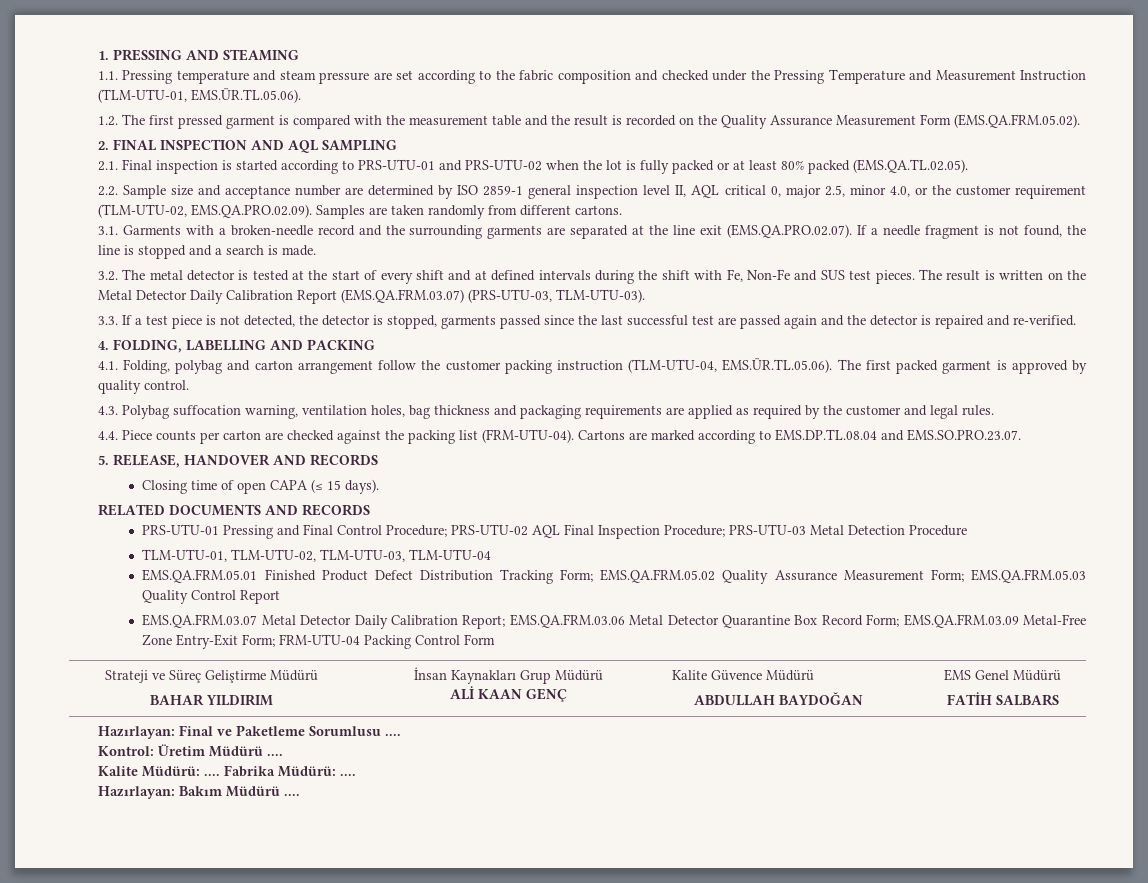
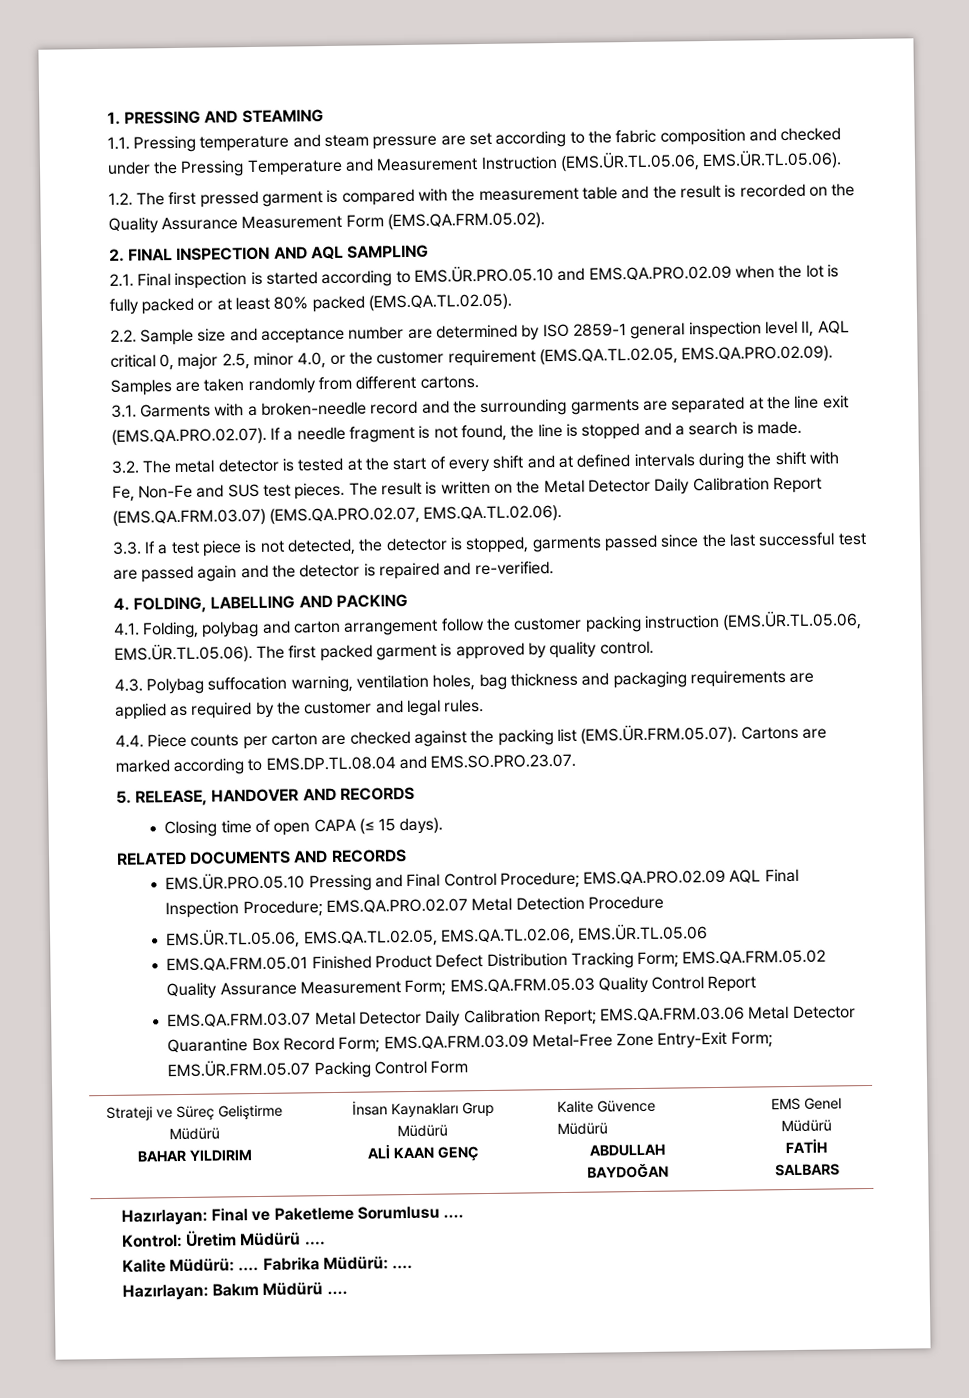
- 1.1. Pressing temperature and steam pressure are set according to the fabric composition and checked under the Pressing Temperature and Measurement Instruction (TLM-UTU-01, EMS.ÜR.TL.05.06).
+ 1.1. Pressing temperature and steam pressure are set according to the fabric composition and checked under the Pressing Temperature and Measurement Instruction (EMS.ÜR.TL.05.06, EMS.ÜR.TL.05.06).
- 2.1. Final inspection is started according to PRS-UTU-01 and PRS-UTU-02 when the lot is fully packed or at least 80% packed (EMS.QA.TL.02.05).
+ 2.1. Final inspection is started according to EMS.ÜR.PRO.05.10 and EMS.QA.PRO.02.09 when the lot is fully packed or at least 80% packed (EMS.QA.TL.02.05).
- 2.2. Sample size and acceptance number are determined by ISO 2859-1 general inspection level II, AQL critical 0, major 2.5, minor 4.0, or the customer requirement (TLM-UTU-02, EMS.QA.PRO.02.09). Samples are taken randomly from different cartons.
+ 2.2. Sample size and acceptance number are determined by ISO 2859-1 general inspection level II, AQL critical 0, major 2.5, minor 4.0, or the customer requirement (EMS.QA.TL.02.05, EMS.QA.PRO.02.09). Samples are taken randomly from different cartons.
- The result is written on the Metal Detector Daily Calibration Report (EMS.QA.FRM.03.07) (PRS-UTU-03, TLM-UTU-03).
+ The result is written on the Metal Detector Daily Calibration Report (EMS.QA.FRM.03.07) (EMS.QA.PRO.02.07, EMS.QA.TL.02.06).
- 4.1. Folding, polybag and carton arrangement follow the customer packing instruction (TLM-UTU-04, EMS.ÜR.TL.05.06). The first packed garment is approved by quality control.
+ 4.1. Folding, polybag and carton arrangement follow the customer packing instruction (EMS.ÜR.TL.05.06, EMS.ÜR.TL.05.06). The first packed garment is approved by quality control.
- 4.4. Piece counts per carton are checked against the packing list (FRM-UTU-04). Cartons are marked according to EMS.DP.TL.08.04 and EMS.SO.PRO.23.07.
+ 4.4. Piece counts per carton are checked against the packing list (EMS.ÜR.FRM.05.07). Cartons are marked according to EMS.DP.TL.08.04 and EMS.SO.PRO.23.07.
- PRS-UTU-01 Pressing and Final Control Procedure; PRS-UTU-02 AQL Final Inspection Procedure; PRS-UTU-03 Metal Detection Procedure
+ EMS.ÜR.PRO.05.10 Pressing and Final Control Procedure; EMS.QA.PRO.02.09 AQL Final Inspection Procedure; EMS.QA.PRO.02.07 Metal Detection Procedure
- TLM-UTU-01, TLM-UTU-02, TLM-UTU-03, TLM-UTU-04
+ EMS.ÜR.TL.05.06, EMS.QA.TL.02.05, EMS.QA.TL.02.06, EMS.ÜR.TL.05.06
- EMS.QA.FRM.03.07 Metal Detector Daily Calibration Report; EMS.QA.FRM.03.06 Metal Detector Quarantine Box Record Form; EMS.QA.FRM.03.09 Metal-Free Zone Entry-Exit Form; FRM-UTU-04 Packing Control Form
+ EMS.QA.FRM.03.07 Metal Detector Daily Calibration Report; EMS.QA.FRM.03.06 Metal Detector Quarantine Box Record Form; EMS.QA.FRM.03.09 Metal-Free Zone Entry-Exit Form; EMS.ÜR.FRM.05.07 Packing Control Form

